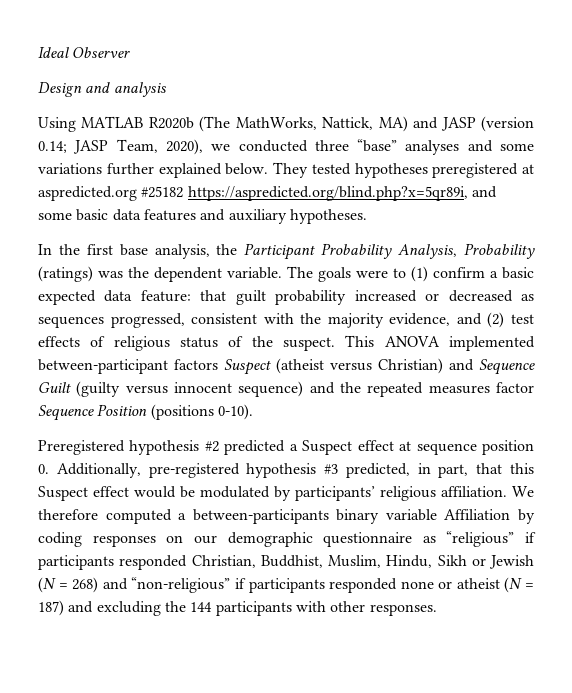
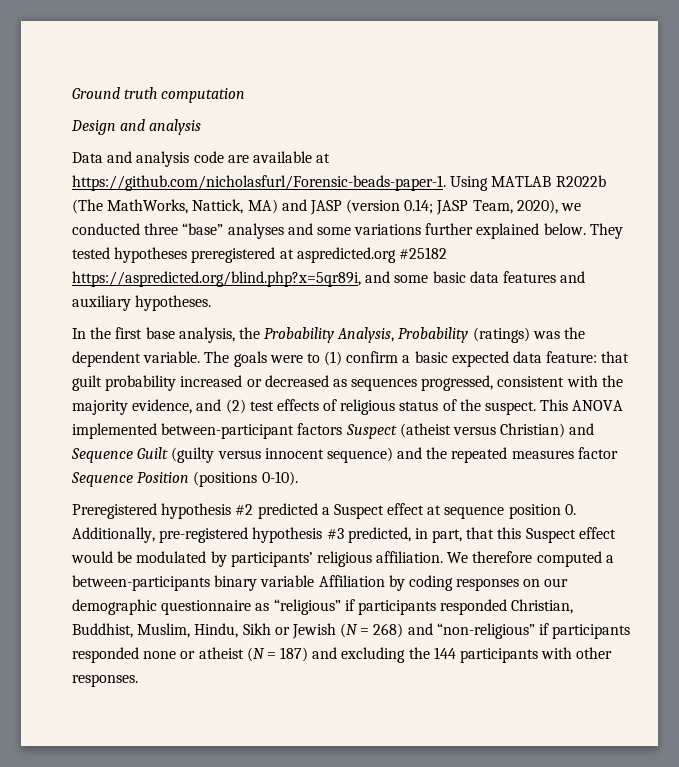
- Ideal Observer
+ Ground truth computation
- Using MATLAB R2020b (The MathWorks, Nattick, MA) and JASP (version 0.14; JASP Team, 2020), we conducted three “base” analyses and some variations further explained below.
+ Data and analysis code are available at https://github.com/nicholasfurl/Forensic-beads-paper-1. Using MATLAB R2022b (The MathWorks, Nattick, MA) and JASP (version 0.14; JASP Team, 2020), we conducted three “base” analyses and some variations further explained below.
- In the first base analysis, the Participant Probability Analysis, Probability (ratings) was the dependent variable.
+ In the first base analysis, the Probability Analysis, Probability (ratings) was the dependent variable.

